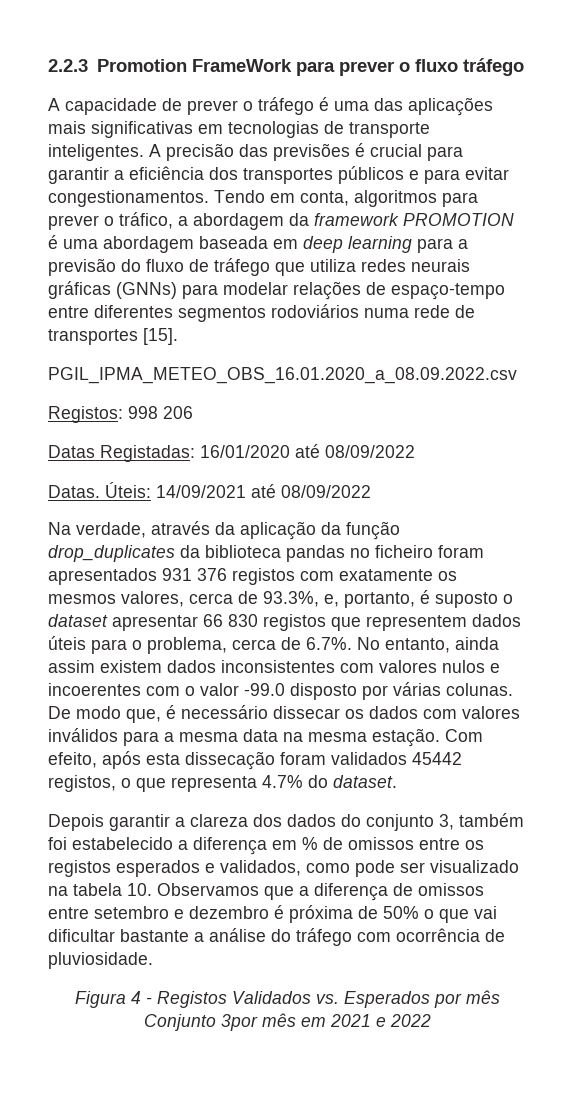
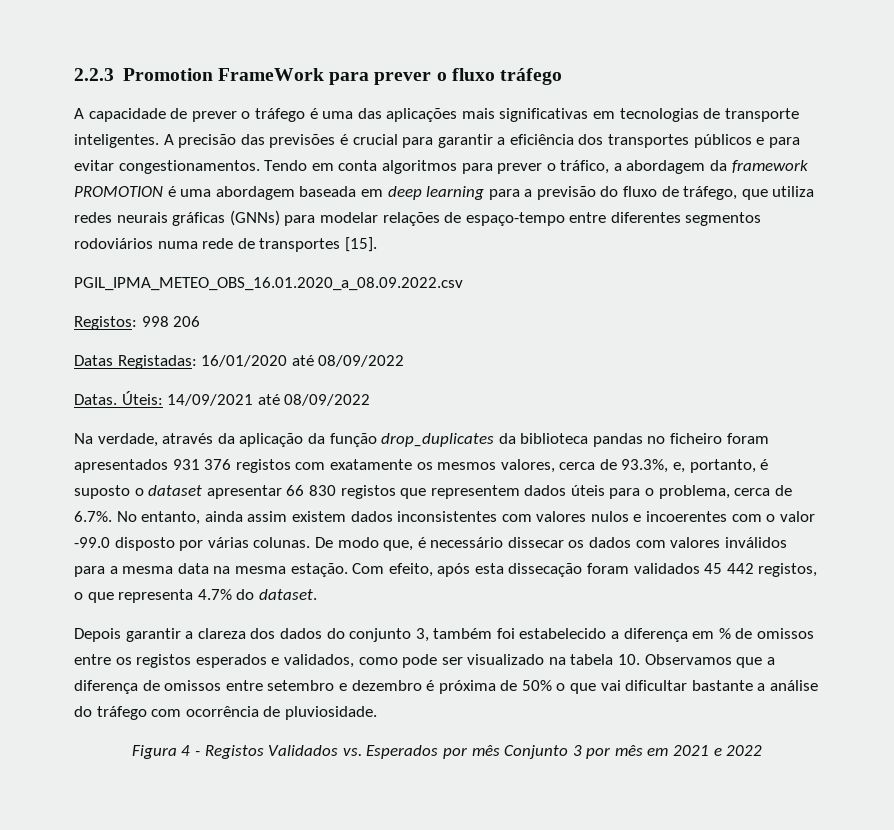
- Tendo em conta, algoritmos para prever o tráfico, a abordagem da framework PROMOTION é uma abordagem baseada em deep learning para a previsão do fluxo de tráfego que utiliza redes neurais gráficas (GNNs) para modelar relações de espaço-tempo entre diferentes segmentos rodoviários numa rede de transportes [15].
+ Tendo em conta algoritmos para prever o tráfico, a abordagem da framework PROMOTION é uma abordagem baseada em deep learning para a previsão do fluxo de tráfego, que utiliza redes neurais gráficas (GNNs) para modelar relações de espaço-tempo entre diferentes segmentos rodoviários numa rede de transportes [15].
- Com efeito, após esta dissecação foram validados 45442 registos, o que representa 4.7% do dataset.
+ Com efeito, após esta dissecação foram validados 45 442 registos, o que representa 4.7% do dataset.
- Figura 4 - Registos Validados vs. Esperados por mês Conjunto 3por mês em 2021 e 2022
+ Figura 4 - Registos Validados vs. Esperados por mês Conjunto 3 por mês em 2021 e 2022

